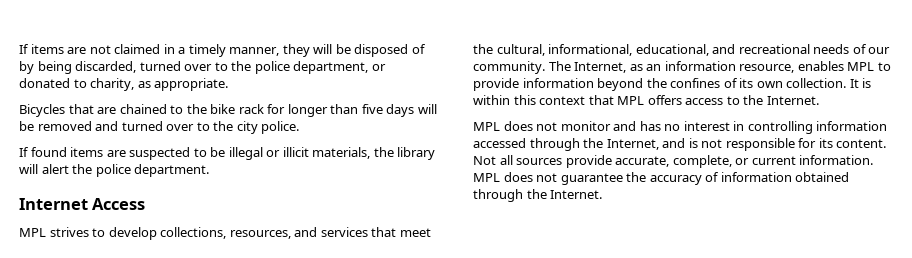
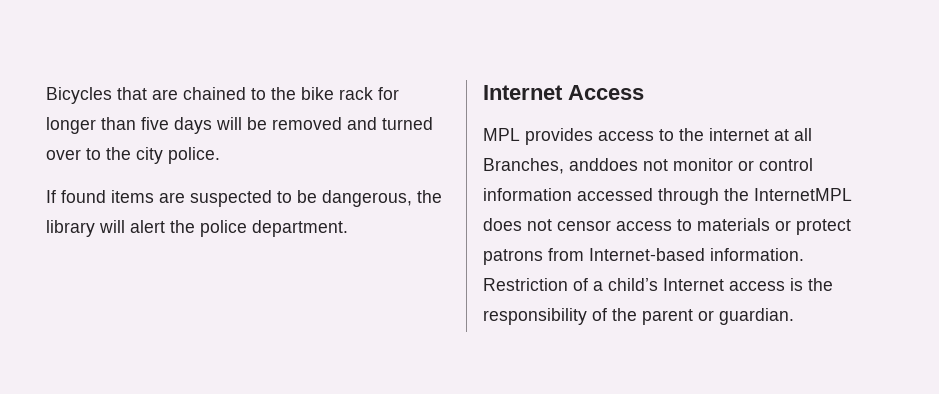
- If items are not claimed in a timely manner, they will be disposed of by being discarded, turned over to the police department, or donated to charity, as appropriate.
- If found items are suspected to be illegal or illicit materials, the library will alert the police department.
+ If found items are suspected to be dangerous, the library will alert the police department.
- MPL strives to develop collections, resources, and services that meet the cultural, informational, educational, and recreational needs of our community. The Internet, as an information resource, enables MPL to provide information beyond the confines of its own collection. It is within this context that MPL offers access to the Internet.
- MPL does not monitor and has no interest in controlling information accessed through the Internet, and is not responsible for its content. Not all sources provide accurate, complete, or current information. MPL does not guarantee the accuracy of information obtained through the Internet.
+ MPL provides access to the internet at all Branches, anddoes not monitor or control information accessed through the InternetMPL does not censor access to materials or protect patrons from Internet-based information. Restriction of a child’s Internet access is the responsibility of the parent or guardian.

